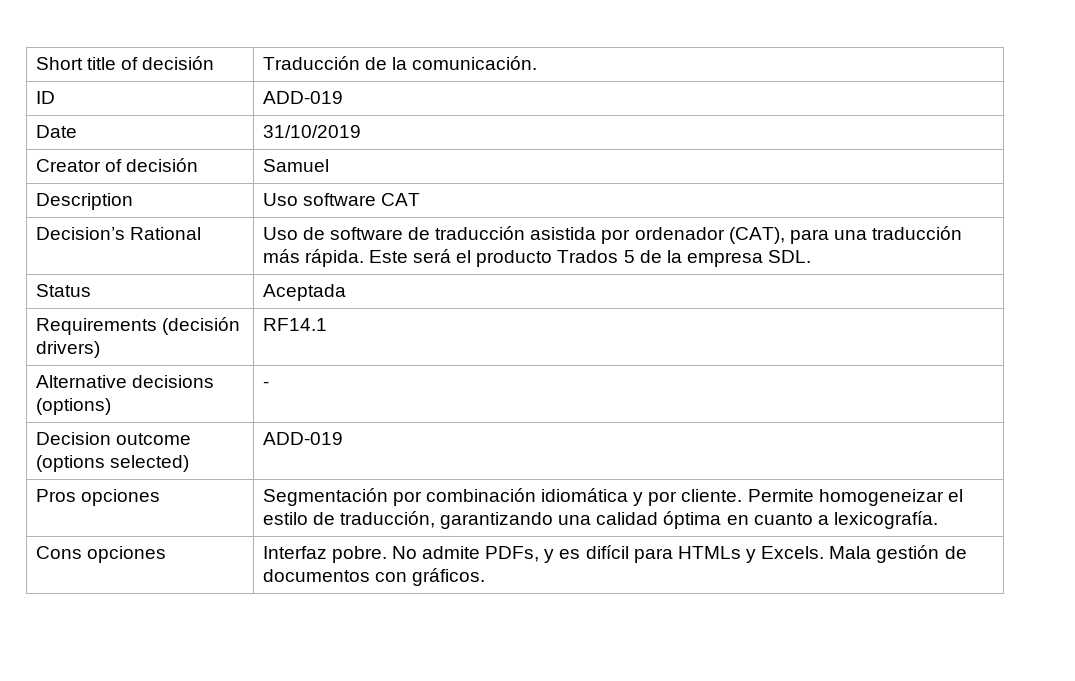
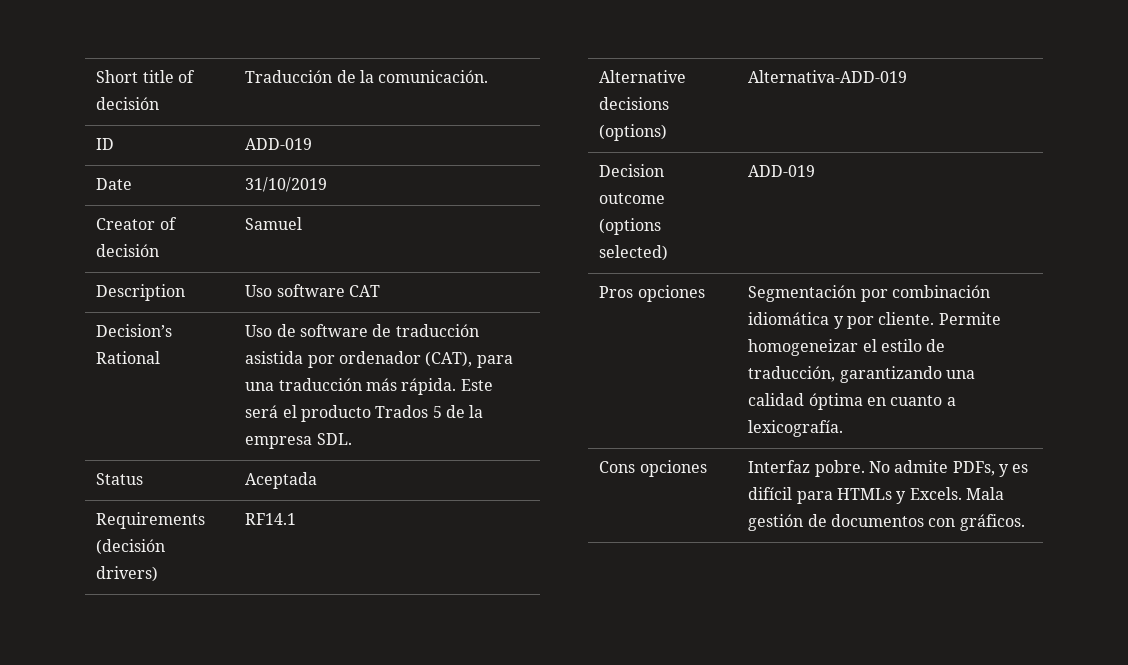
- Alternative decisions (options) | -
+ Alternative decisions (options) | Alternativa-ADD-019

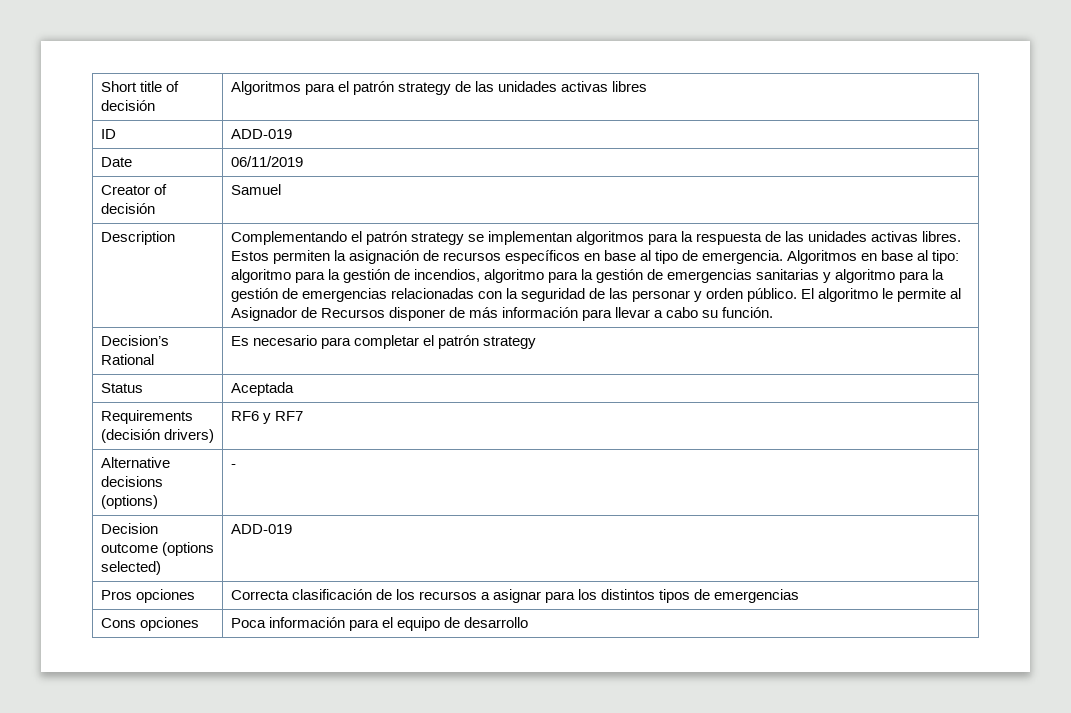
- Short title of decisión | Traducción de la comunicación.
+ Short title of decisión | Algoritmos para el patrón strategy de las unidades activas libres
- Date | 31/10/2019
+ Date | 06/11/2019
- Uso software CAT
- Decision’s Rational | Uso de software de traducción asistida por ordenador (CAT), para una traducción más rápida. Este será el producto Trados 5 de la empresa SDL.
+ Complementando el patrón strategy se implementan algoritmos para la respuesta de las unidades activas libres. Estos permiten la asignación de recursos específicos en base al tipo de emergencia. Algoritmos en base al tipo: algoritmo para la gestión de incendios, algoritmo para la gestión de emergencias sanitarias y algoritmo para la gestión de emergencias relacionadas con la seguridad de las personar y orden público. El algoritmo le permite al Asignador de Recursos disponer de más información para llevar a cabo su función.
+ Decision’s Rational | Es necesario para completar el patrón strategy
- Requirements (decisión drivers) | RF14.1
+ Requirements (decisión drivers) | RF6 y RF7
- Alternative decisions (options) | Alternativa-ADD-019
+ Alternative decisions (options) | -
- Pros opciones | Segmentación por combinación idiomática y por cliente. Permite homogeneizar el estilo de traducción, garantizando una calidad óptima en cuanto a lexicografía.
- Cons opciones | Interfaz pobre. No admite PDFs, y es difícil para HTMLs y Excels. Mala gestión de documentos con gráficos.
+ Pros opciones | Correcta clasificación de los recursos a asignar para los distintos tipos de emergencias
+ Cons opciones | Poca información para el equipo de desarrollo

